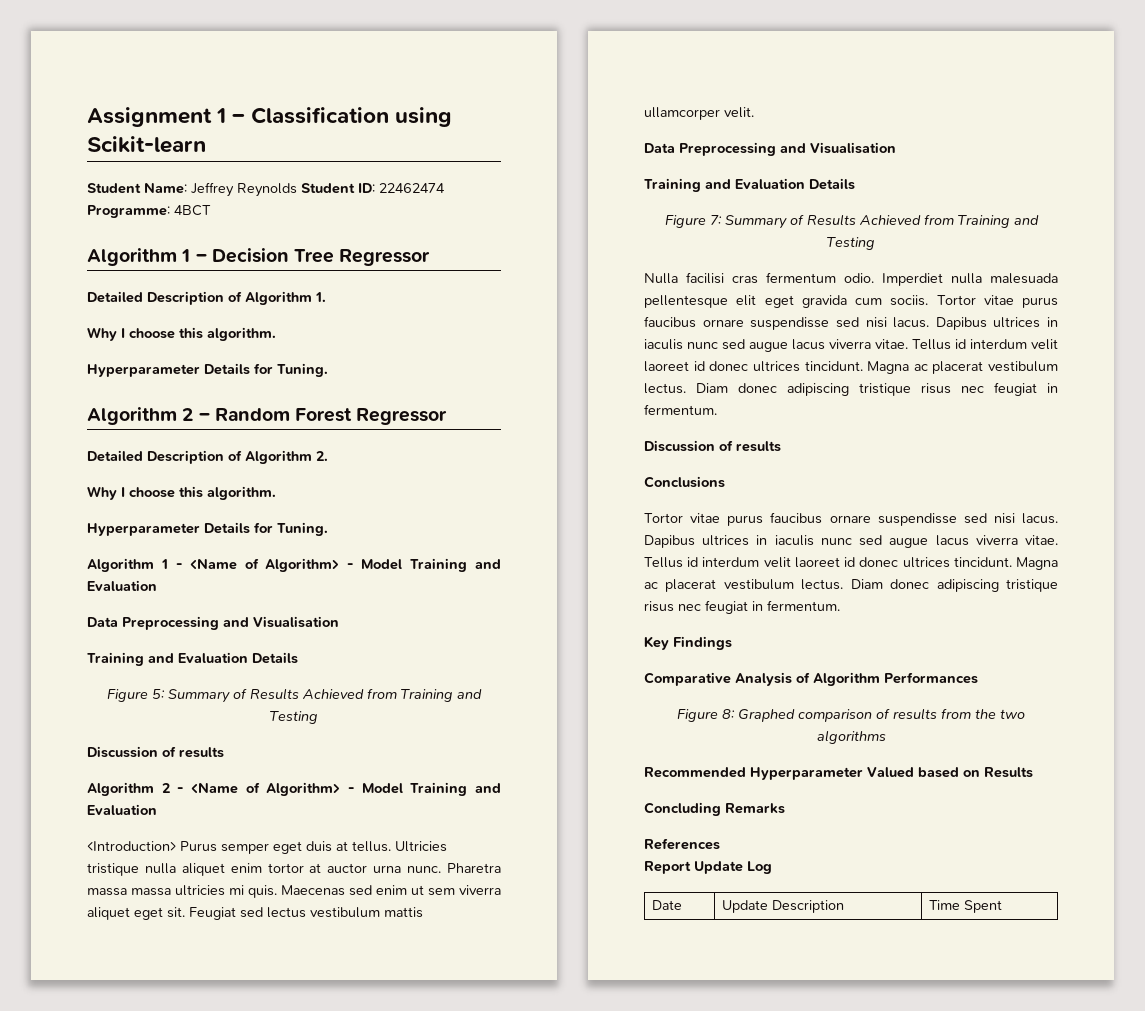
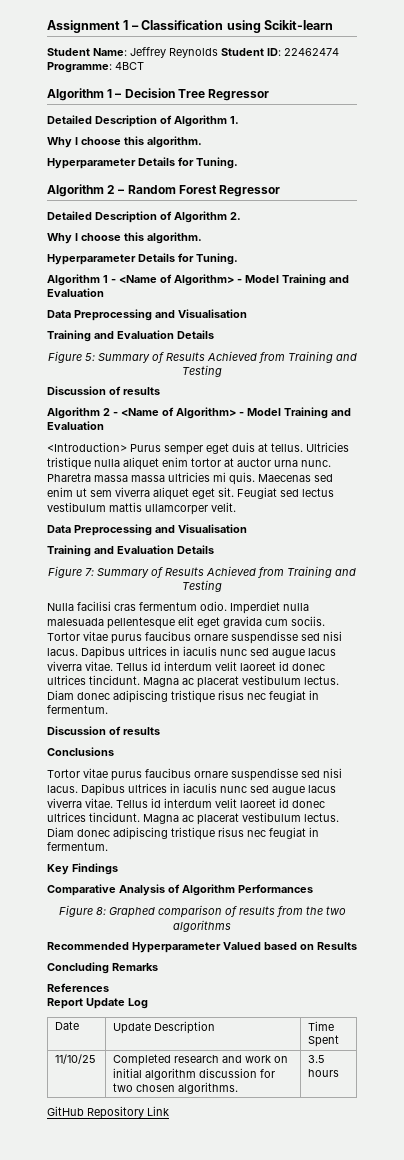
+ 11/10/25 | Completed research and work on initial algorithm discussion for two chosen algorithms. | 3.5 hours
+ GitHub Repository Link

